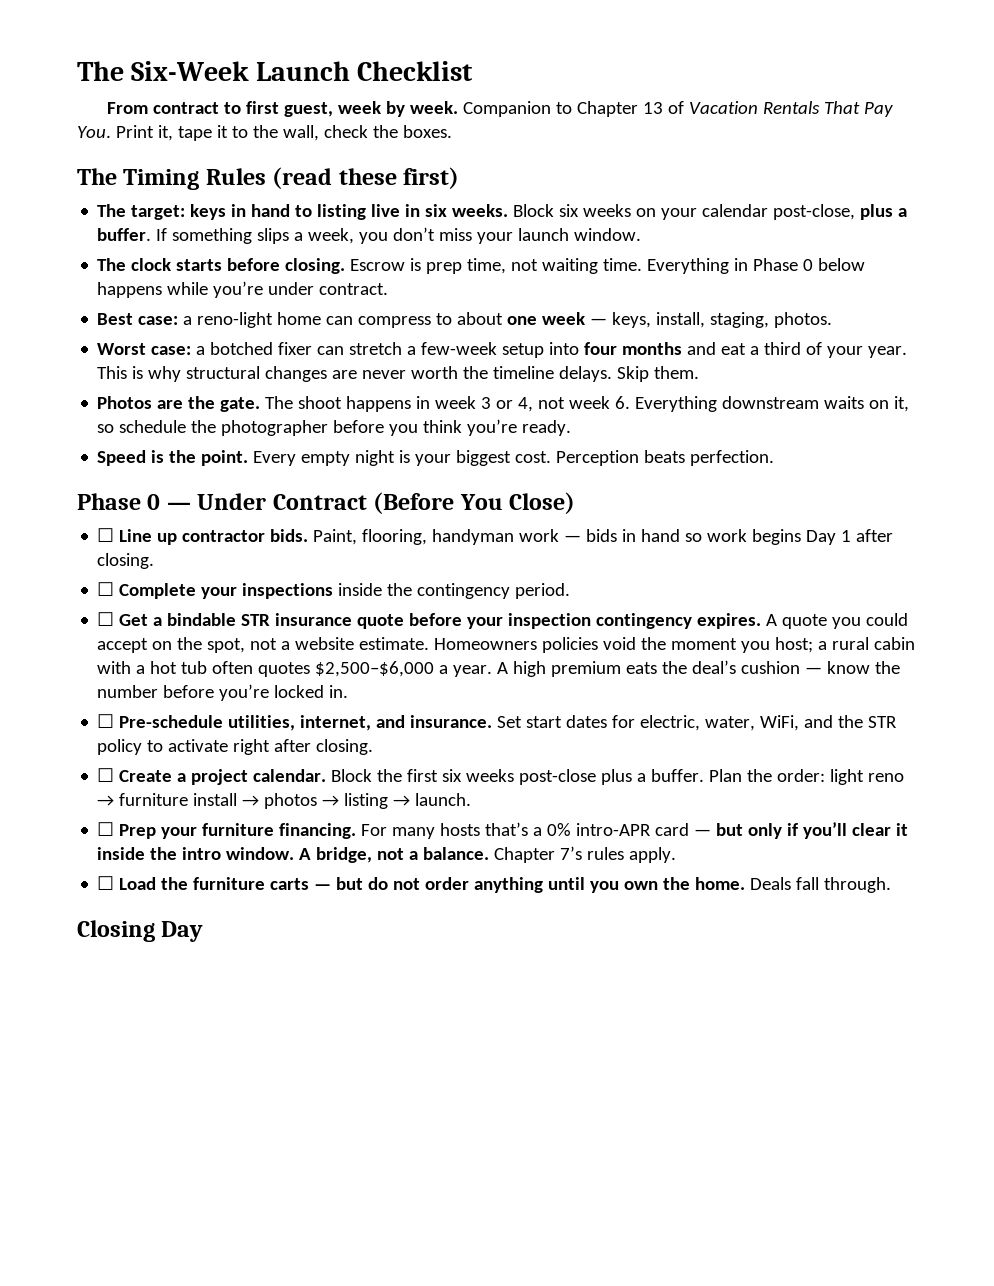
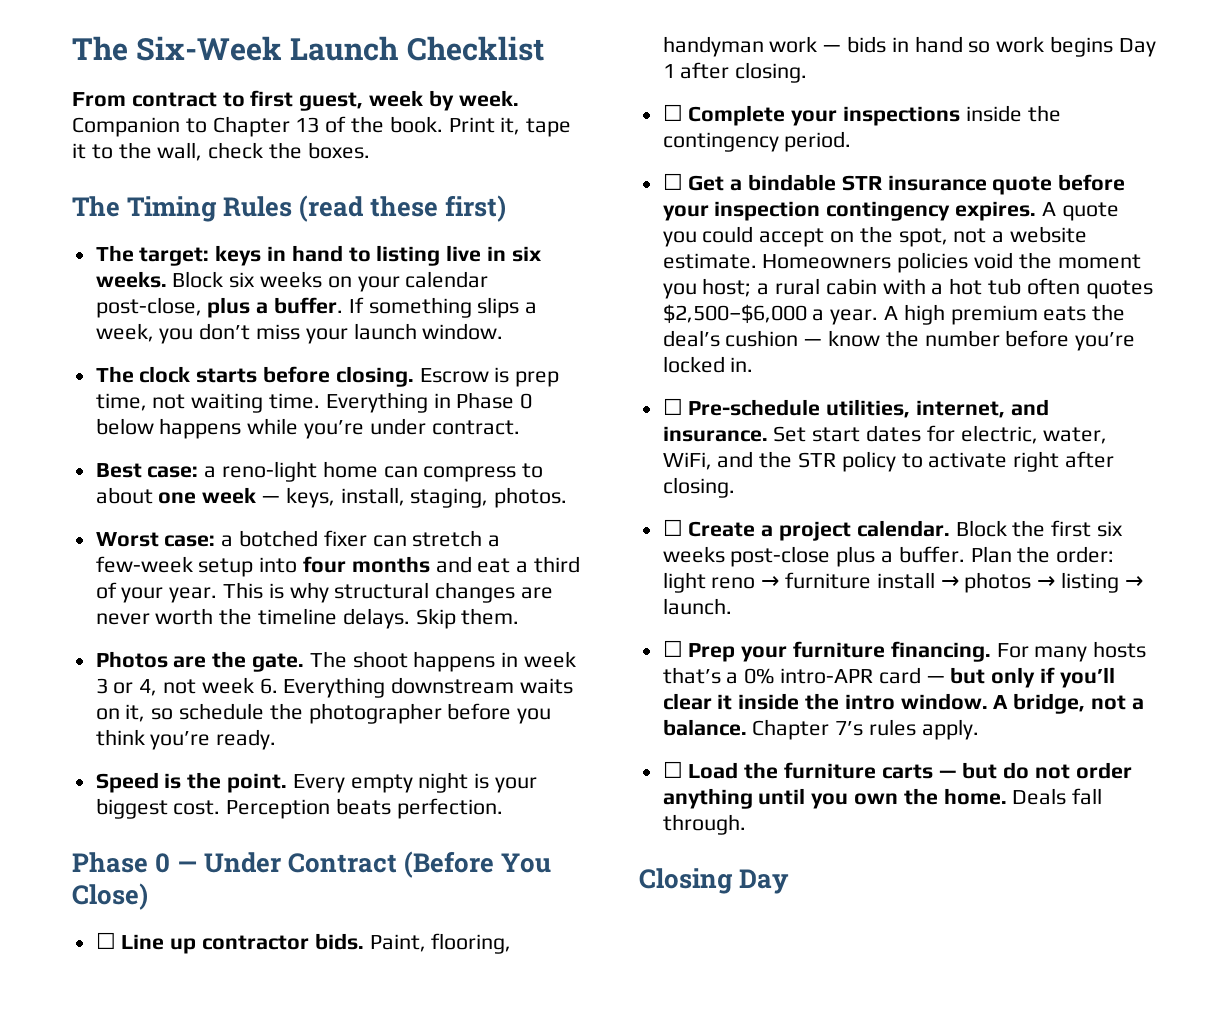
- Companion to Chapter 13 of Vacation Rentals That Pay You. Print it, tape it to the wall, check the boxes.
+ Companion to Chapter 13 of the book. Print it, tape it to the wall, check the boxes.

